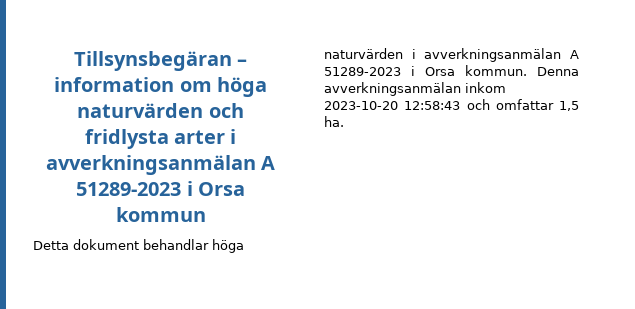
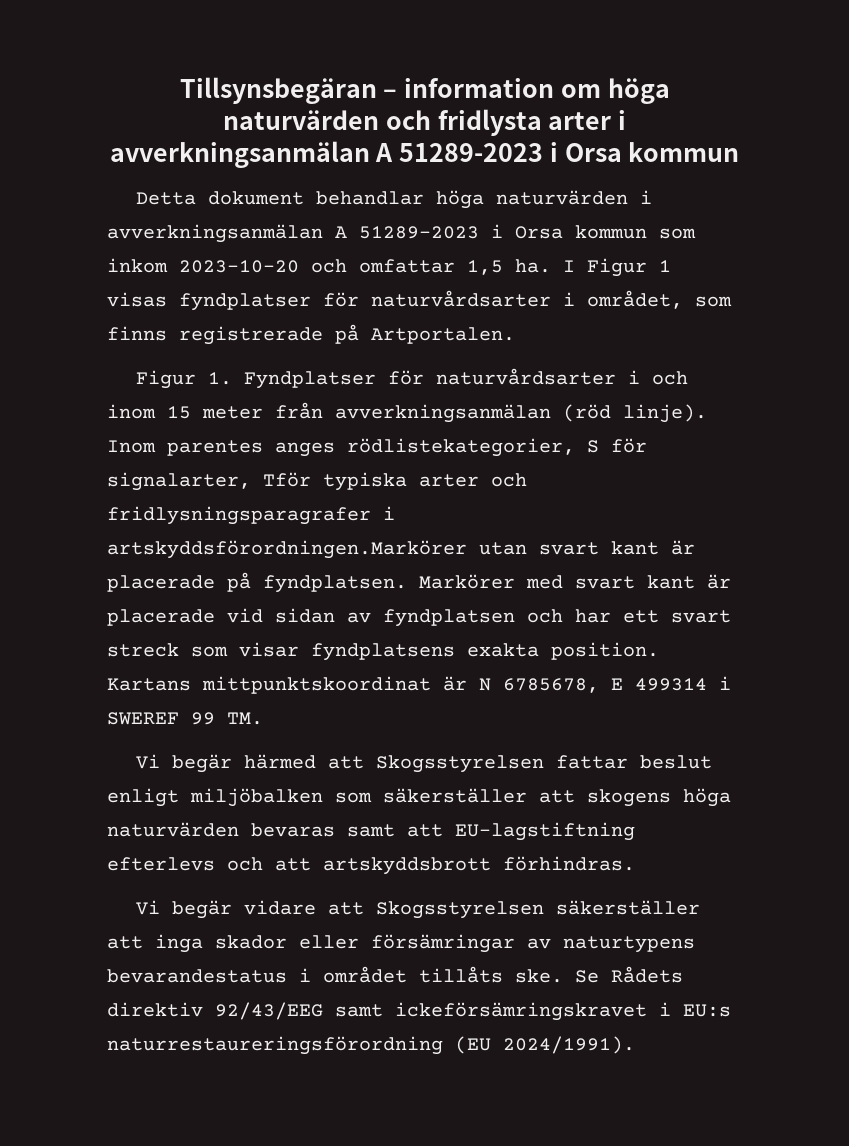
- Detta dokument behandlar höga naturvärden i avverkningsanmälan A 51289-2023 i Orsa kommun. Denna avverkningsanmälan inkom 2023-10-20 12:58:43 och omfattar 1,5 ha.
+ Detta dokument behandlar höga naturvärden i avverkningsanmälan A 51289-2023 i Orsa kommun som inkom 2023-10-20 och omfattar 1,5 ha.
+ I Figur 1 visas fyndplatser för naturvårdsarter i området, som finns registrerade på Artportalen.
+ Figur 1. Fyndplatser för naturvårdsarter i och inom 15 meter från avverkningsanmälan (röd linje). Inom parentes anges rödlistekategorier, S för signalarter, Tför typiska arter och fridlysningsparagrafer i artskyddsförordningen.Markörer utan svart kant är placerade på fyndplatsen. Markörer med svart kant är placerade vid sidan av fyndplatsen och har ett svart streck som visar fyndplatsens exakta position. Kartans mittpunktskoordinat är N 6785678, E 499314 i SWEREF 99 TM.
+ Vi begär härmed att Skogsstyrelsen fattar beslut enligt miljöbalken som säkerställer att skogens höga naturvärden bevaras samt att EU-lagstiftning efterlevs och att artskyddsbrott förhindras.
+ Vi begär vidare att Skogsstyrelsen säkerställer att inga skador eller försämringar av naturtypens bevarandestatus i området tillåts ske. Se Rådets direktiv 92/43/EEG samt ickeförsämringskravet i EU:s naturrestaureringsförordning (EU 2024/1991).

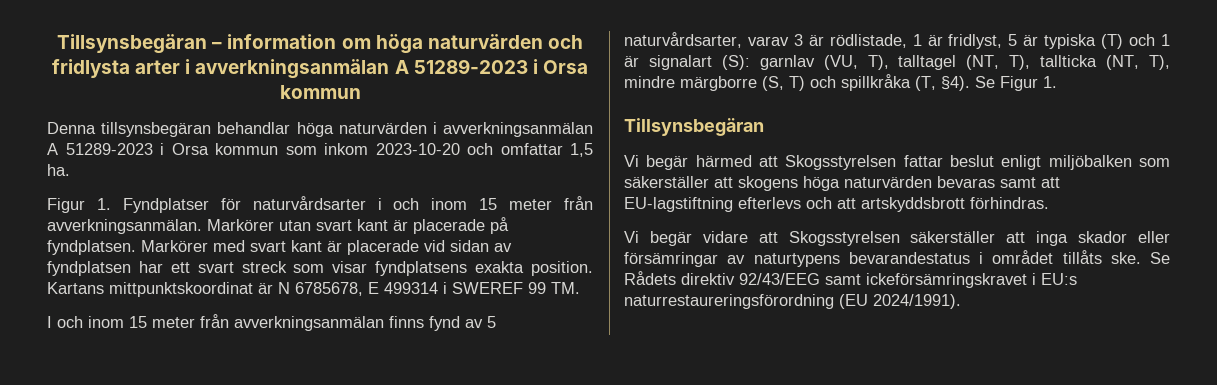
- Detta dokument behandlar höga naturvärden i avverkningsanmälan A 51289-2023 i Orsa kommun som inkom 2023-10-20 och omfattar 1,5 ha. I Figur 1 visas fyndplatser för naturvårdsarter i området, som finns registrerade på Artportalen.
+ Denna tillsynsbegäran behandlar höga naturvärden i avverkningsanmälan A 51289-2023 i Orsa kommun som inkom 2023-10-20 och omfattar 1,5 ha.
- Figur 1. Fyndplatser för naturvårdsarter i och inom 15 meter från avverkningsanmälan (röd linje). Inom parentes anges rödlistekategorier, S för signalarter, Tför typiska arter och fridlysningsparagrafer i artskyddsförordningen.Markörer utan svart kant är placerade på fyndplatsen.
+ Figur 1. Fyndplatser för naturvårdsarter i och inom 15 meter från avverkningsanmälan. Markörer utan svart kant är placerade på fyndplatsen.
- Markörer med svart kant är placerade vid sidan av fyndplatsen och har ett svart streck som visar fyndplatsens exakta position.
+ Markörer med svart kant är placerade vid sidan av fyndplatsen har ett svart streck som visar fyndplatsens exakta position.
+ I och inom 15 meter från avverkningsanmälan finns fynd av 5 naturvårdsarter, varav 3 är rödlistade, 1 är fridlyst, 5 är typiska (T) och 1 är signalart (S): garnlav (VU, T), talltagel (NT, T), tallticka (NT, T), mindre märgborre (S, T) och spillkråka (T, §4). Se Figur 1.
+ Tillsynsbegäran

